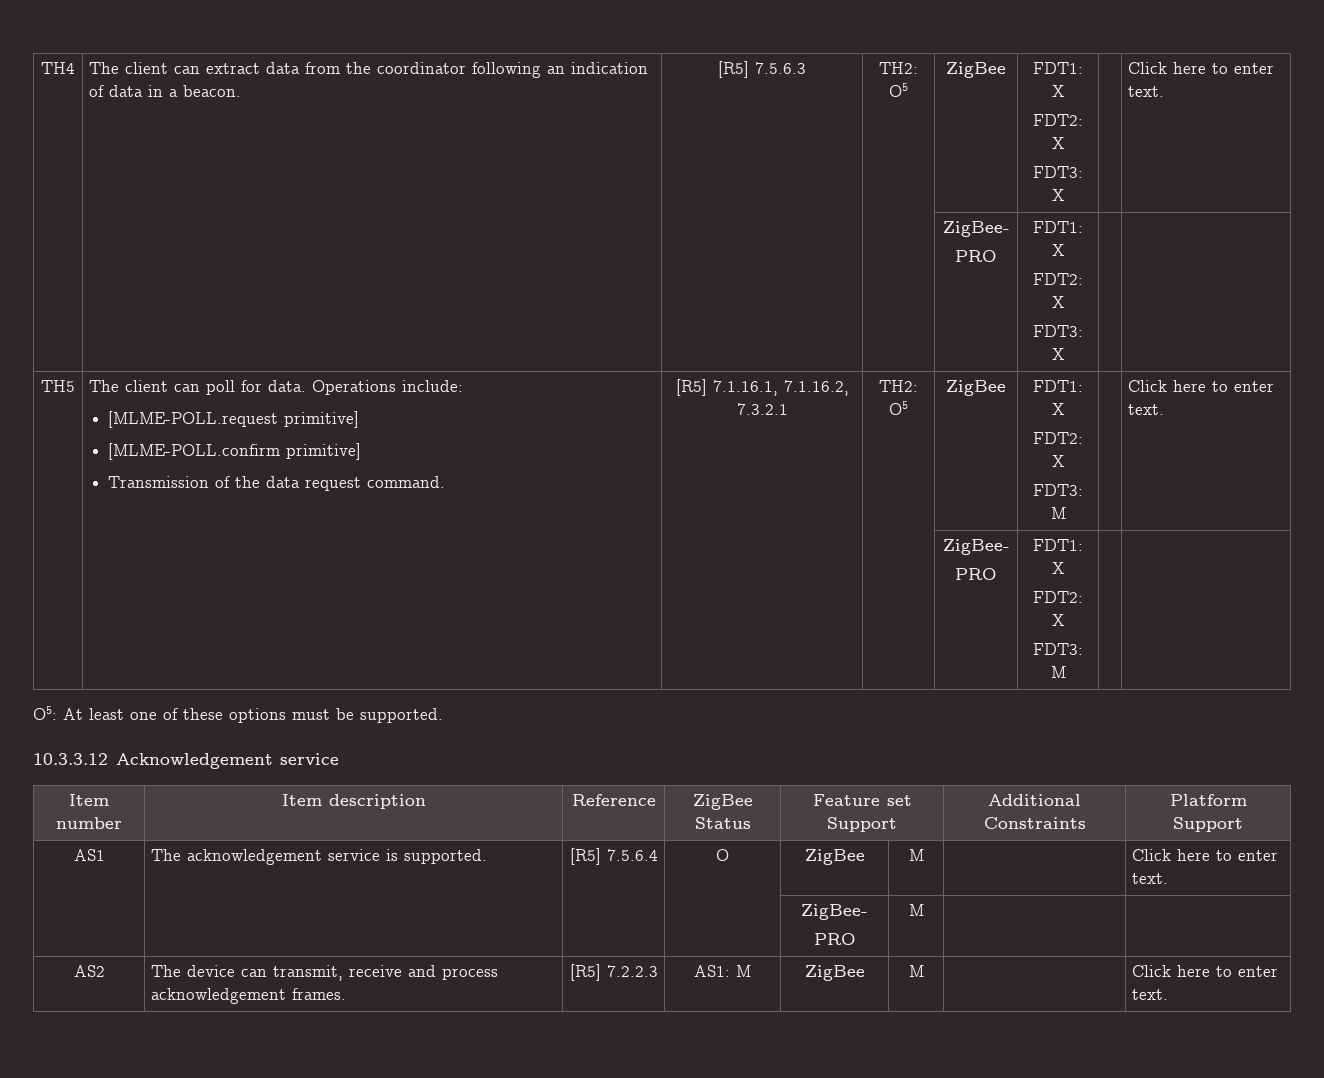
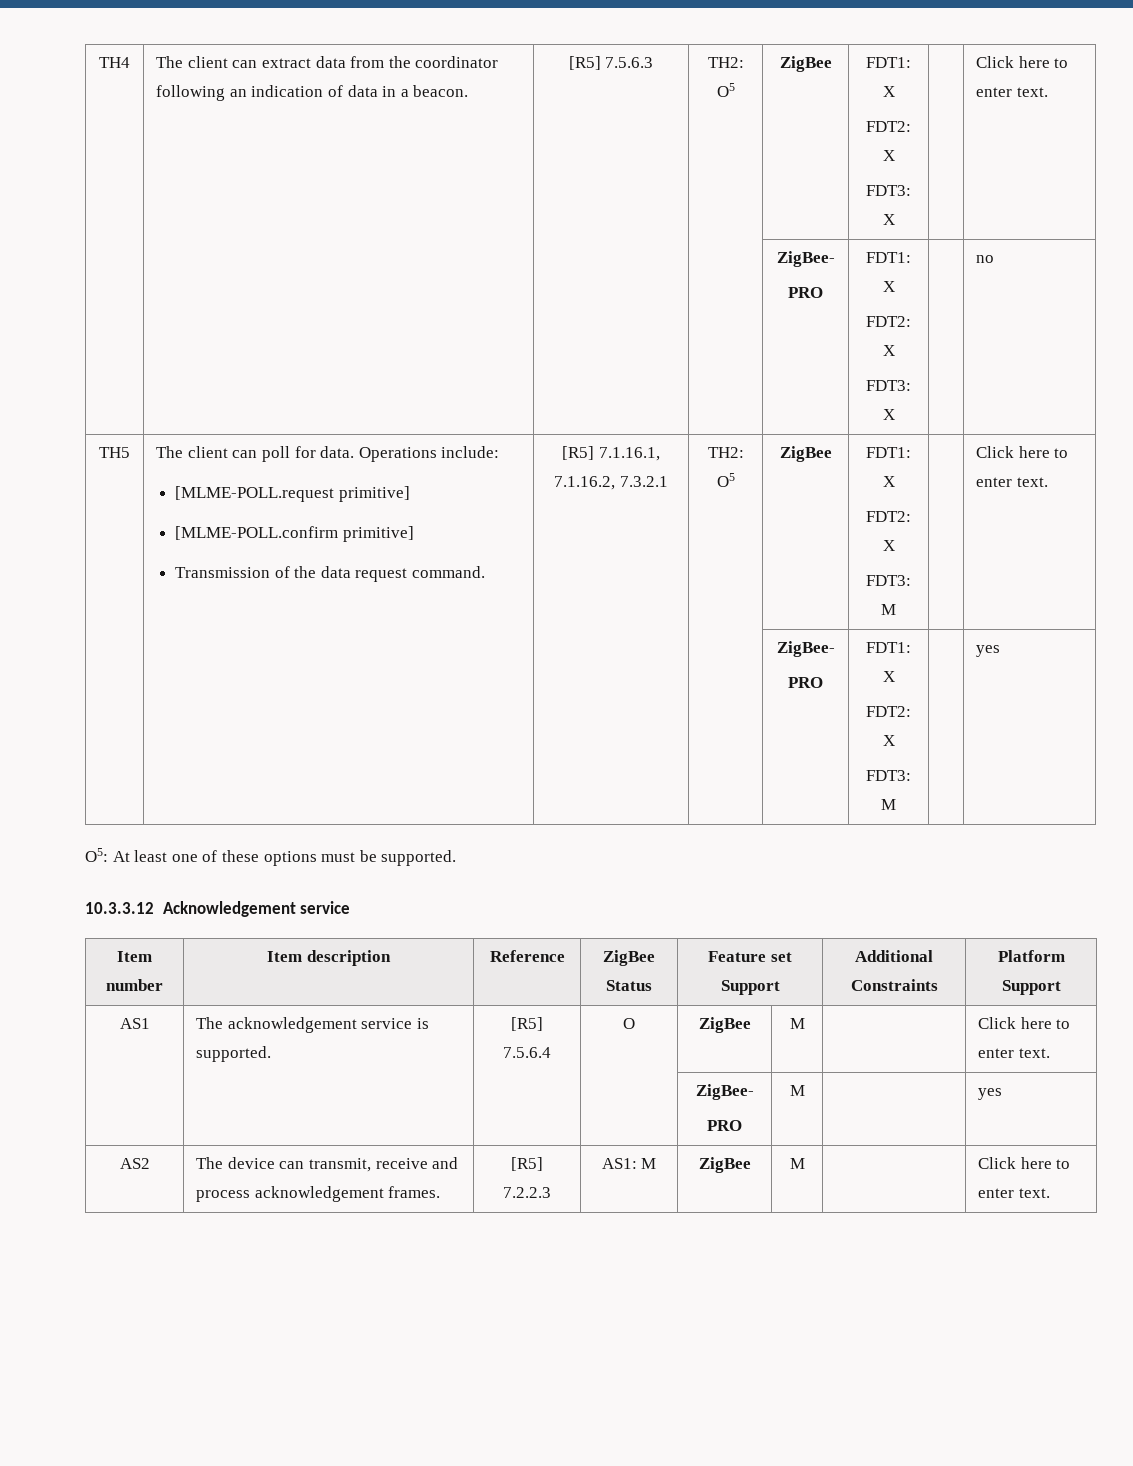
  TH4 | The client can extract data from the coordinator following an indication of data in a beacon. | [R5] 7.5.6.3 | TH2: O5 | ZigBee | FDT1: X
  FDT2: X
  FDT3: X | | Click here to enter text.
  | | | | ZigBee-
  PRO | FDT1: X
  FDT2: X
- FDT3: X | |
+ FDT3: X | | no
  TH5 | The client can poll for data. Operations include:
  [MLME-POLL.request primitive]
  [MLME-POLL.confirm primitive]
  Transmission of the data request command. | [R5] 7.1.16.1, 7.1.16.2, 7.3.2.1 | TH2: O5 | ZigBee | FDT1: X
  FDT2: X
  FDT3: M | | Click here to enter text.
  | | | | ZigBee-
  PRO | FDT1: X
  FDT2: X
- FDT3: M | |
+ FDT3: M | | yes
  AS1 | The acknowledgement service is supported. | [R5] 7.5.6.4 | O | ZigBee | M | | Click here to enter text.
  | | | | ZigBee-
- PRO | M | |
+ PRO | M | | yes

